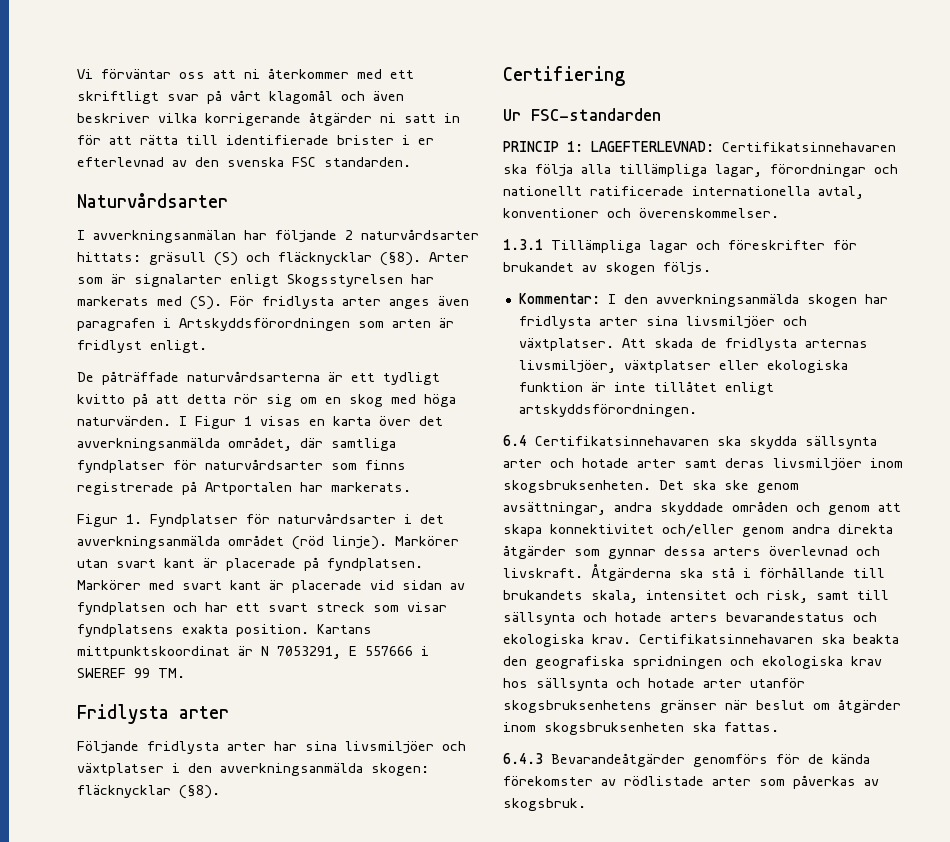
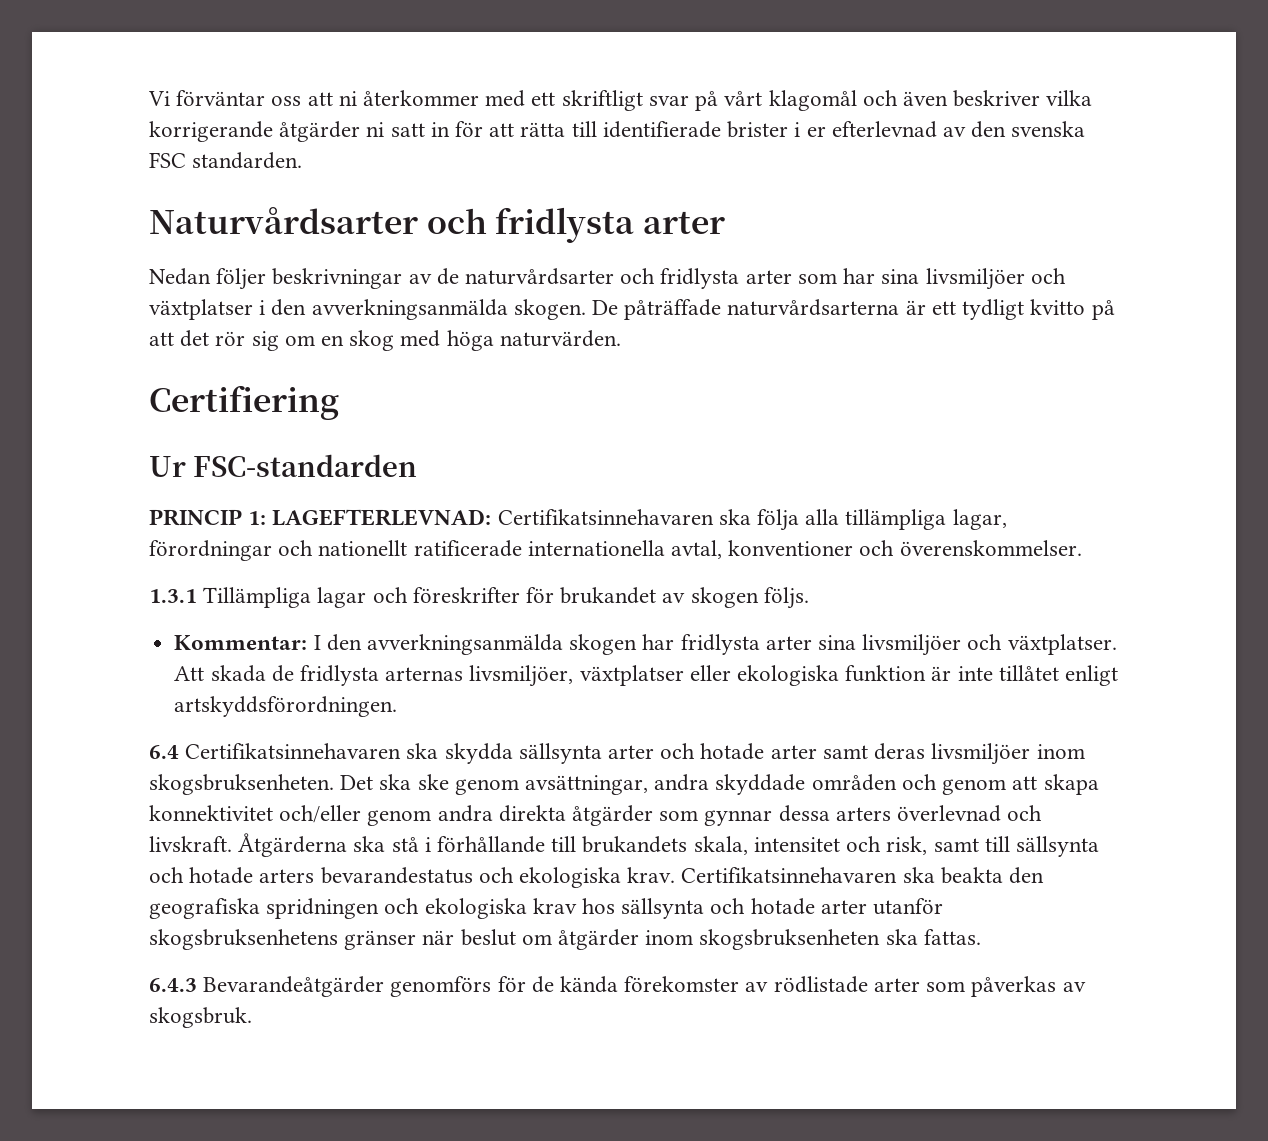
- Naturvårdsarter
- I avverkningsanmälan har följande 2 naturvårdsarter hittats: gräsull (S) och fläcknycklar (§8). Arter som är signalarter enligt Skogsstyrelsen har markerats med (S). För fridlysta arter anges även paragrafen i Artskyddsförordningen som arten är fridlyst enligt.
- De påträffade naturvårdsarterna är ett tydligt kvitto på att detta rör sig om en skog med höga naturvärden. I Figur 1 visas en karta över det avverkningsanmälda området, där samtliga fyndplatser för naturvårdsarter som finns registrerade på Artportalen har markerats.
- Figur 1. Fyndplatser för naturvårdsarter i det avverkningsanmälda området (röd linje). Markörer utan svart kant är placerade på fyndplatsen. Markörer med svart kant är placerade vid sidan av fyndplatsen och har ett svart streck som visar fyndplatsens exakta position. Kartans mittpunktskoordinat är N 7053291, E 557666 i SWEREF 99 TM.
- Fridlysta arter
- Följande fridlysta arter har sina livsmiljöer och växtplatser i den avverkningsanmälda skogen: fläcknycklar (§8).
+ Naturvårdsarter och fridlysta arter
+ Nedan följer beskrivningar av de naturvårdsarter och fridlysta arter som har sina livsmiljöer och växtplatser i den avverkningsanmälda skogen. De påträffade naturvårdsarterna är ett tydligt kvitto på att det rör sig om en skog med höga naturvärden.

